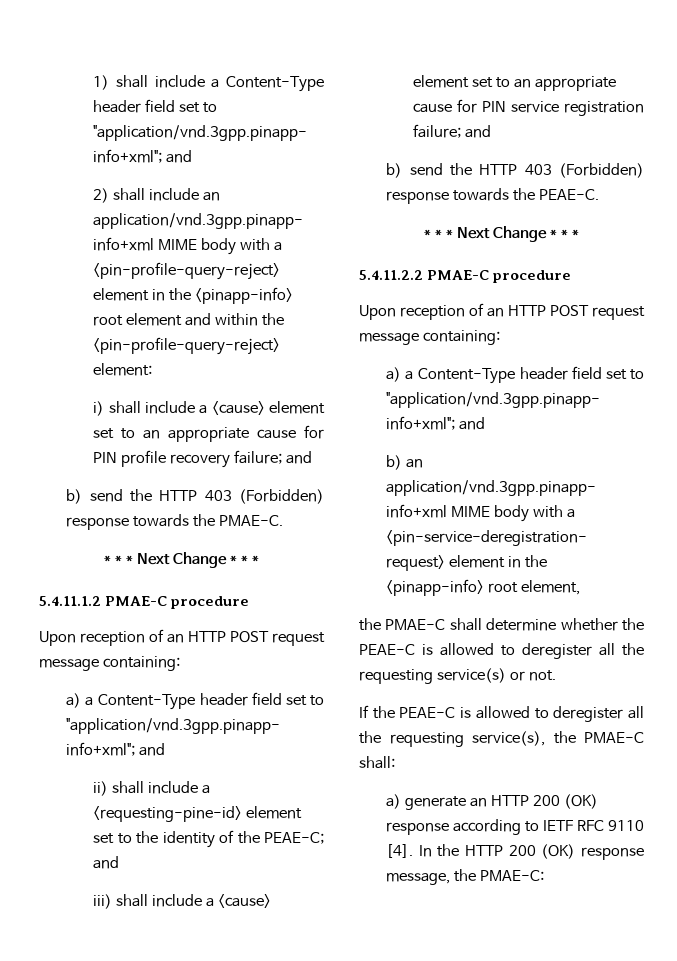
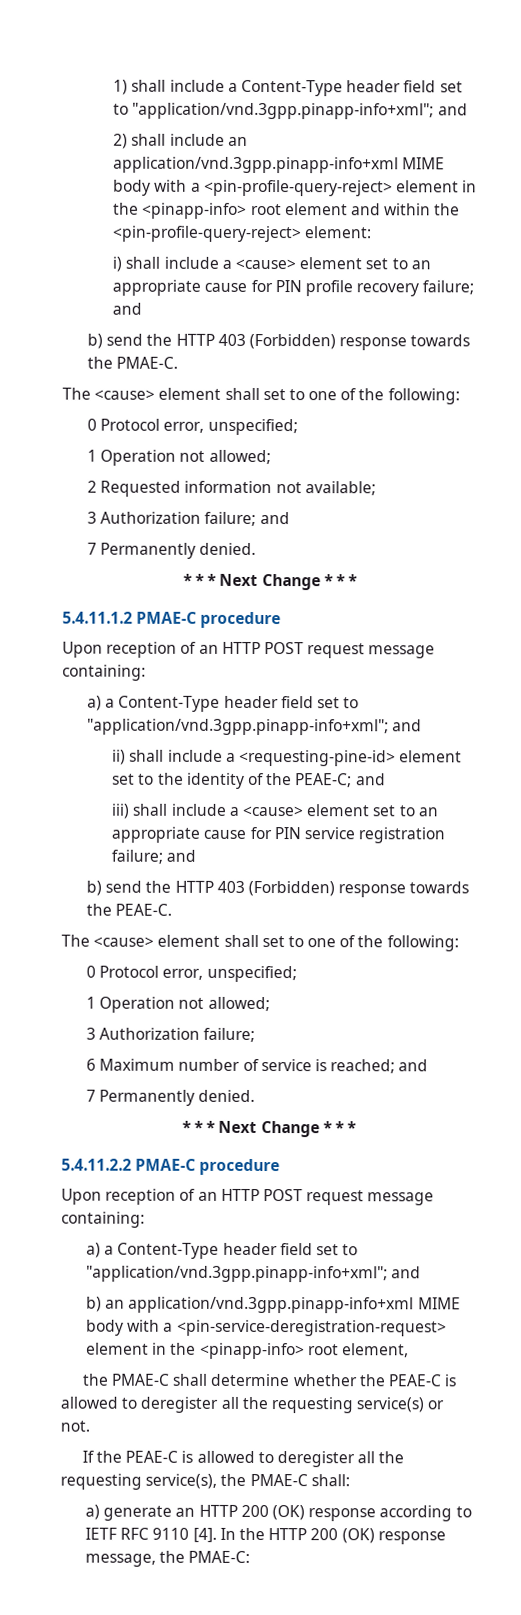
  b) send the HTTP 403 (Forbidden) response towards the PMAE-C.
+ The <cause> element shall set to one of the following:
+ 0 Protocol error, unspecified;
+ 1 Operation not allowed;
+ 2 Requested information not available;
+ 3 Authorization failure; and
+ 7 Permanently denied.
  b) send the HTTP 403 (Forbidden) response towards the PEAE-C.
+ The <cause> element shall set to one of the following:
+ 0 Protocol error, unspecified;
+ 1 Operation not allowed;
+ 3 Authorization failure;
+ 6 Maximum number of service is reached; and
+ 7 Permanently denied.

